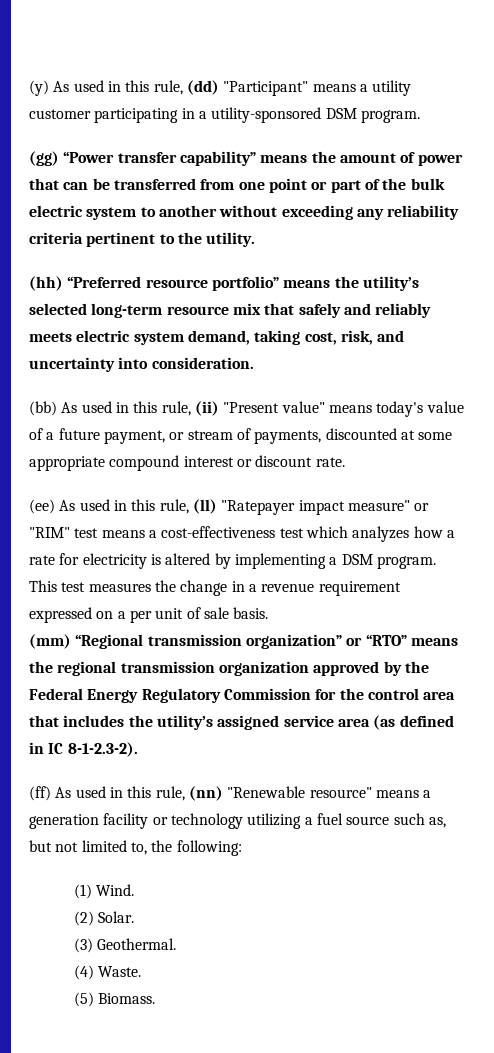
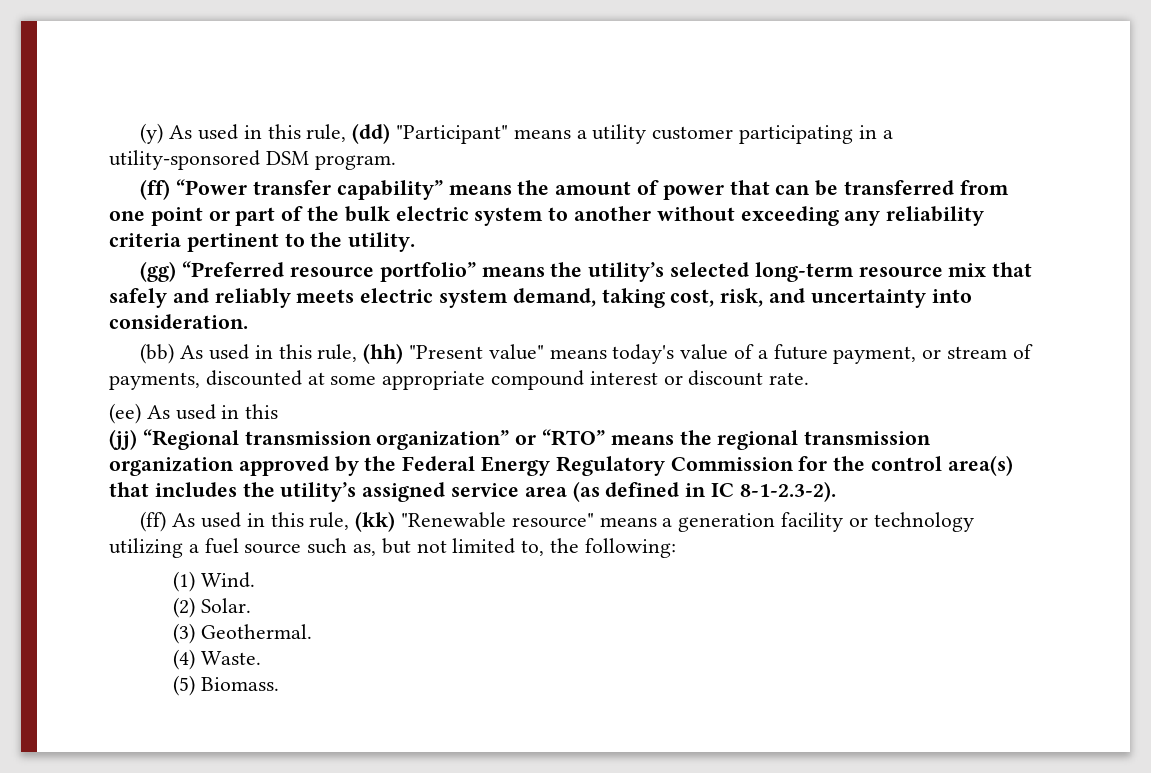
- (gg) “Power transfer capability” means the amount of power that can be transferred from one point or part of the bulk electric system to another without exceeding any reliability criteria pertinent to the utility.
+ (ff) “Power transfer capability” means the amount of power that can be transferred from one point or part of the bulk electric system to another without exceeding any reliability criteria pertinent to the utility.
- (hh) “Preferred resource portfolio” means the utility’s selected long-term resource mix that safely and reliably meets electric system demand, taking cost, risk, and uncertainty into consideration.
+ (gg) “Preferred resource portfolio” means the utility’s selected long-term resource mix that safely and reliably meets electric system demand, taking cost, risk, and uncertainty into consideration.
- (bb) As used in this rule, (ii) "Present value" means today's value of a future payment, or stream of payments, discounted at some appropriate compound interest or discount rate.
+ (bb) As used in this rule, (hh) "Present value" means today's value of a future payment, or stream of payments, discounted at some appropriate compound interest or discount rate.
- (ee) As used in this rule, (ll) "Ratepayer impact measure" or "RIM" test means a cost-effectiveness test which analyzes how a rate for electricity is altered by implementing a DSM program. This test measures the change in a revenue requirement expressed on a per unit of sale basis.
- (mm) “Regional transmission organization” or “RTO” means the regional transmission organization approved by the Federal Energy Regulatory Commission for the control area that includes the utility’s assigned service area (as defined in IC 8-1-2.3-2).
+ (ee) As used in this
+ (jj) “Regional transmission organization” or “RTO” means the regional transmission organization approved by the Federal Energy Regulatory Commission for the control area(s) that includes the utility’s assigned service area (as defined in IC 8-1-2.3-2).
- (ff) As used in this rule, (nn) "Renewable resource" means a generation facility or technology utilizing a fuel source such as, but not limited to, the following:
+ (ff) As used in this rule, (kk) "Renewable resource" means a generation facility or technology utilizing a fuel source such as, but not limited to, the following:

